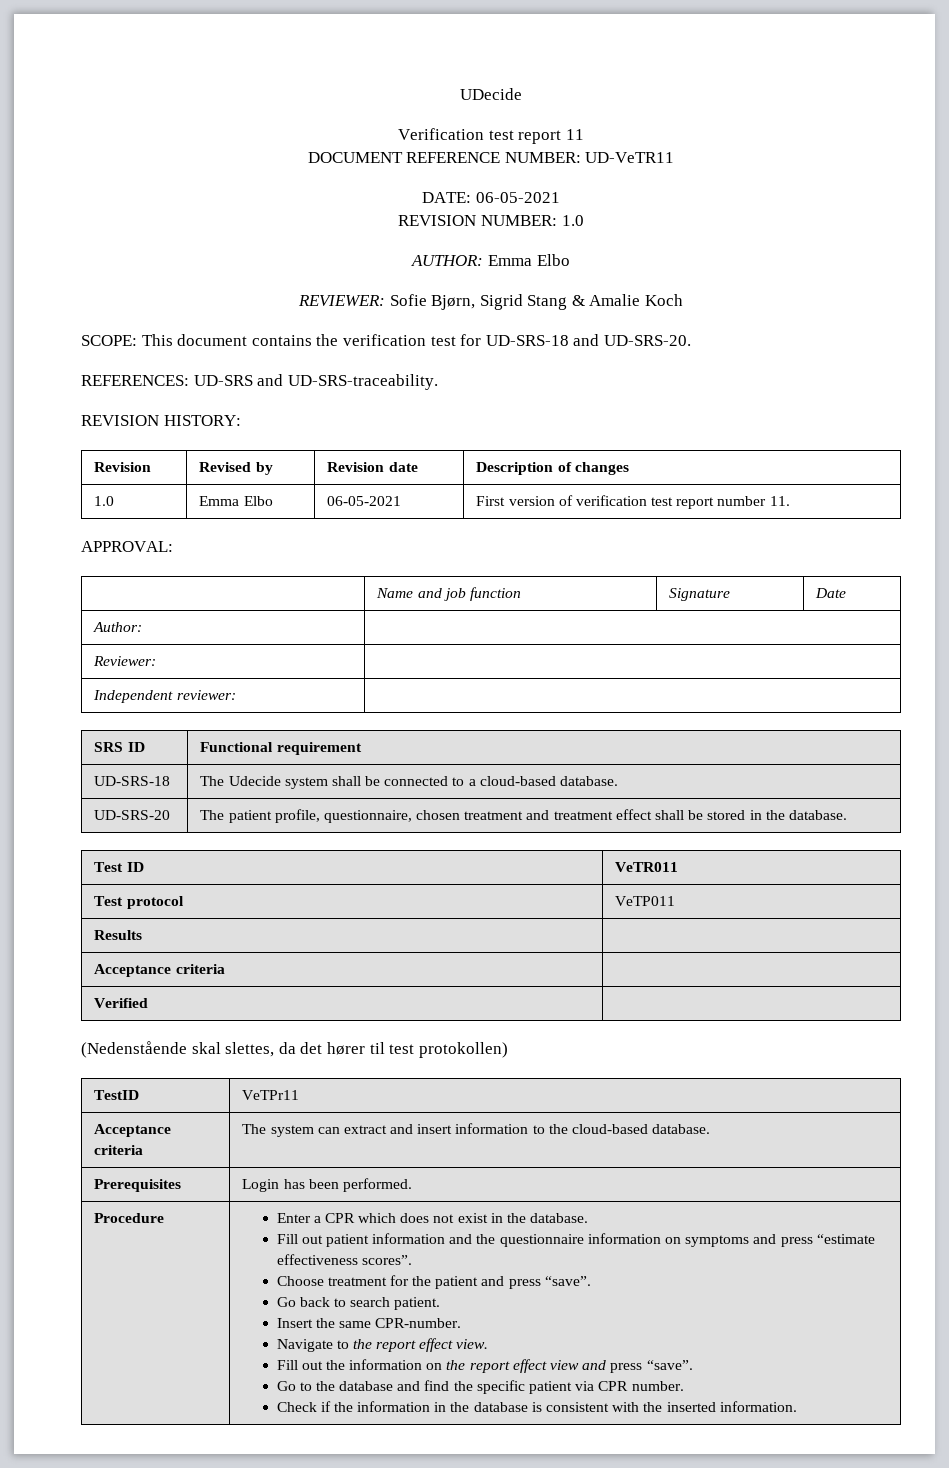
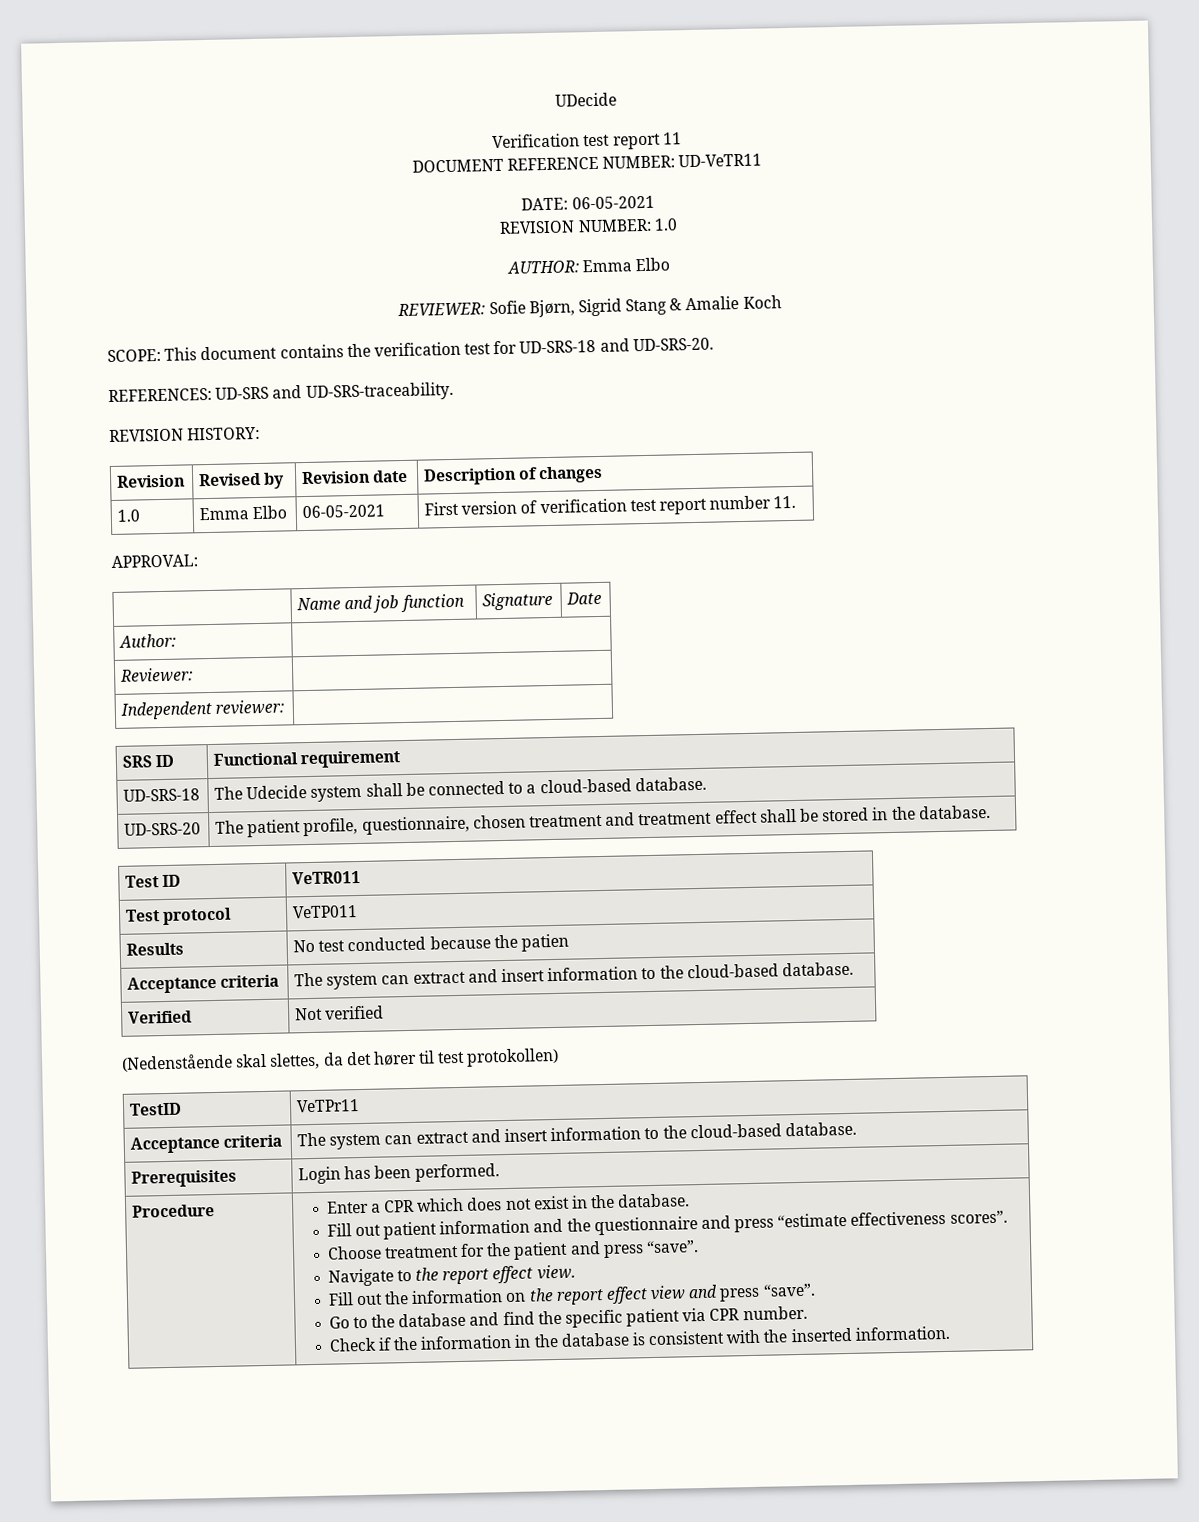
- Results |
- Acceptance criteria |
+ Results | No test conducted because the patien
+ Acceptance criteria | The system can extract and insert information to the cloud-based database.
- Verified |
+ Verified | Not verified
- Fill out patient information and the questionnaire information on symptoms and press “estimate effectiveness scores”.
+ Fill out patient information and the questionnaire and press “estimate effectiveness scores”.
- Go back to search patient.
- Insert the same CPR-number.

